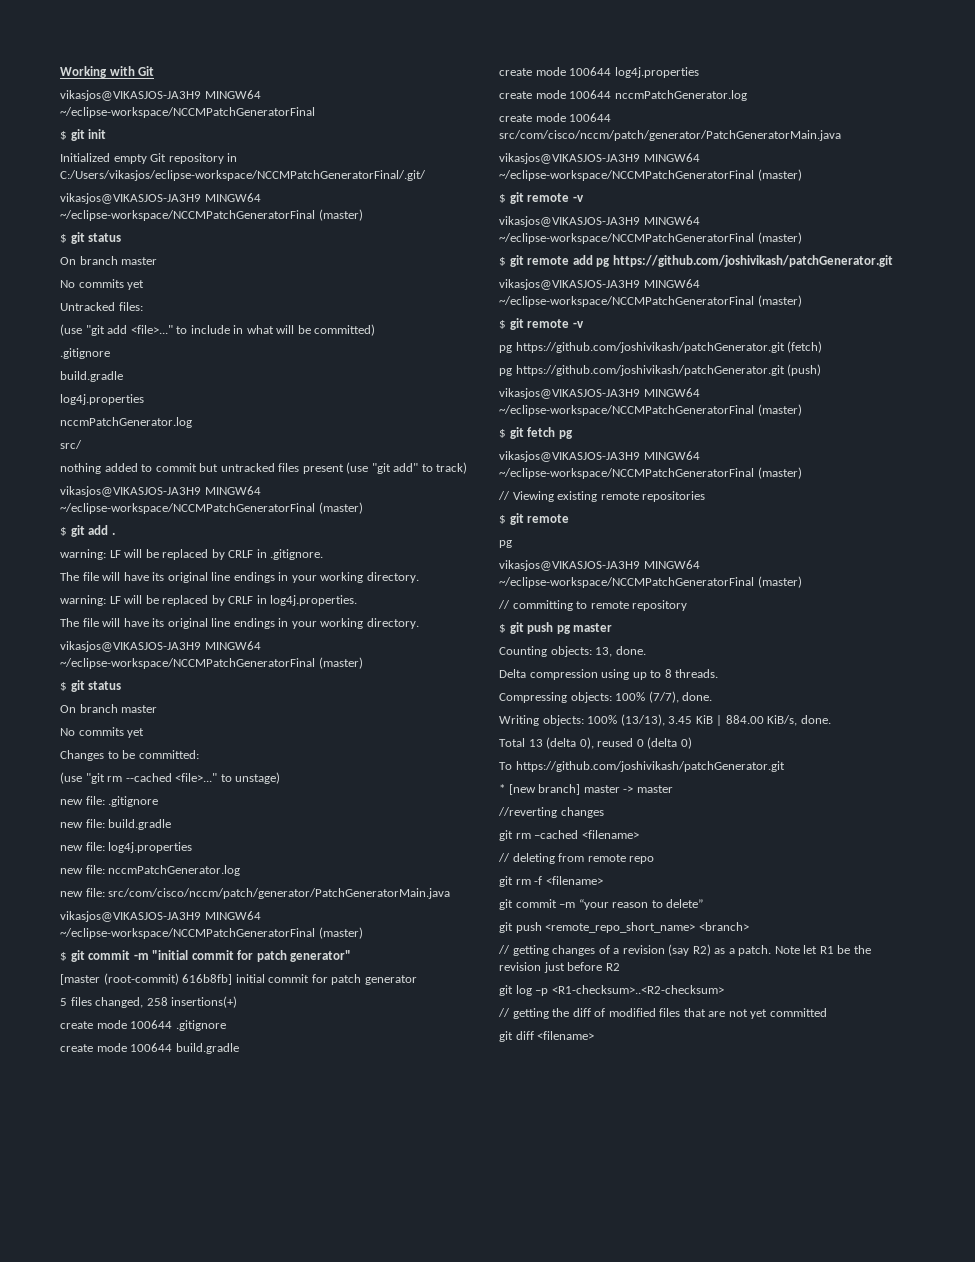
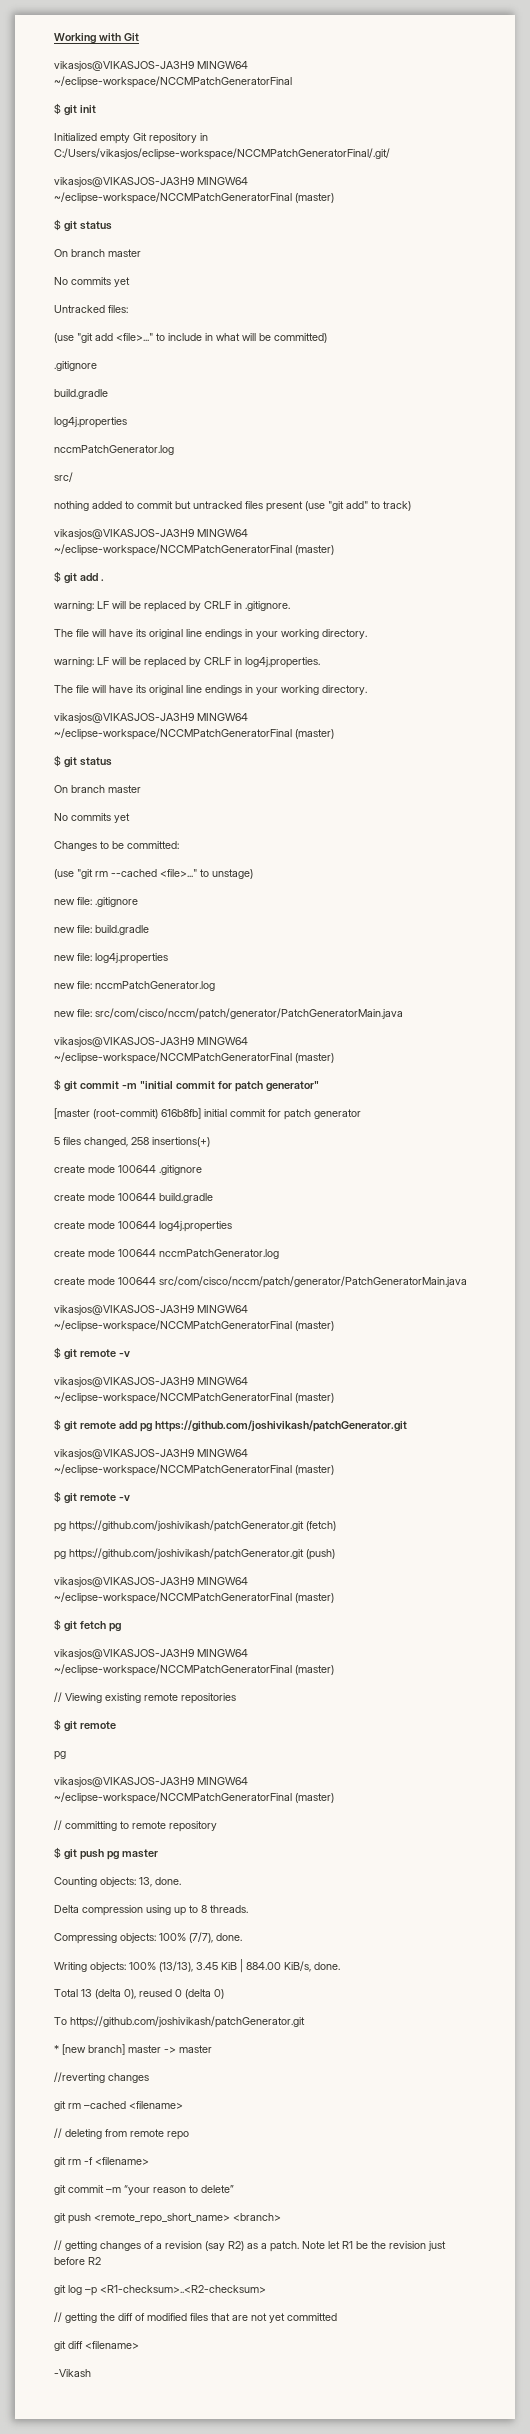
+ -Vikash

